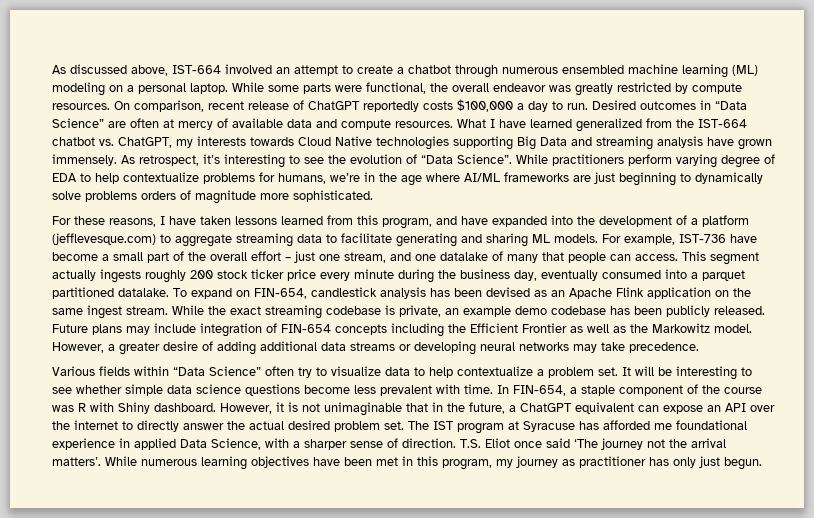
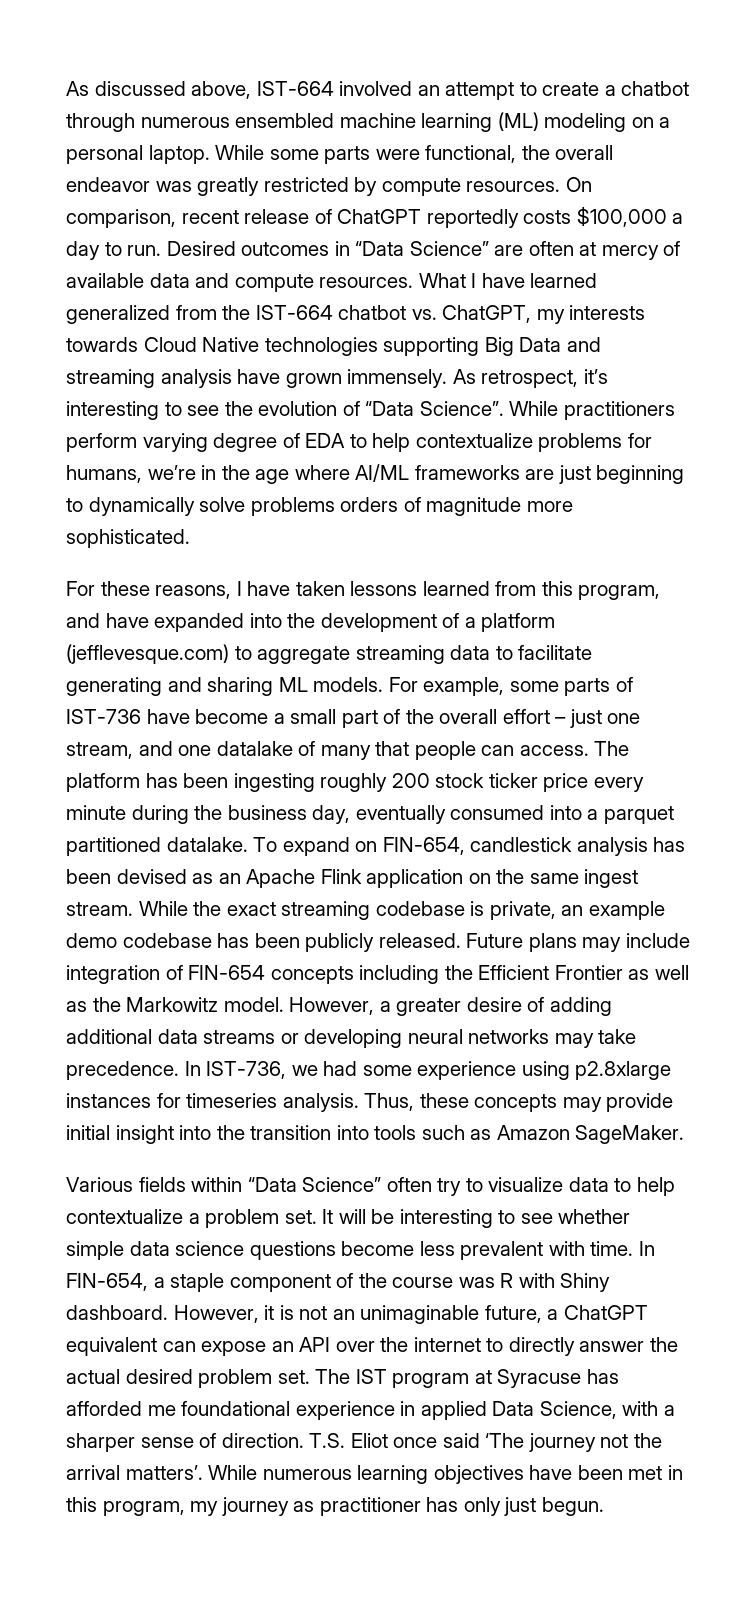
- For example, IST-736 have become a small part of the overall effort – just one stream, and one datalake of many that people can access.
+ For example, some parts of IST-736 have become a small part of the overall effort – just one stream, and one datalake of many that people can access.
- This segment actually ingests roughly 200 stock ticker price every minute during the business day, eventually consumed into a parquet partitioned datalake.
+ The platform has been ingesting roughly 200 stock ticker price every minute during the business day, eventually consumed into a parquet partitioned datalake.
+ In IST-736, we had some experience using p2.8xlarge instances for timeseries analysis. Thus, these concepts may provide initial insight into the transition into tools such as Amazon SageMaker.
- However, it is not unimaginable that in the future, a ChatGPT equivalent can expose an API over the internet to directly answer the actual desired problem set.
+ However, it is not an unimaginable future, a ChatGPT equivalent can expose an API over the internet to directly answer the actual desired problem set.

